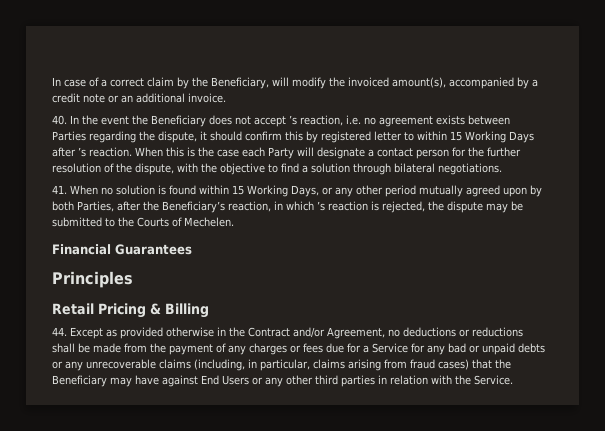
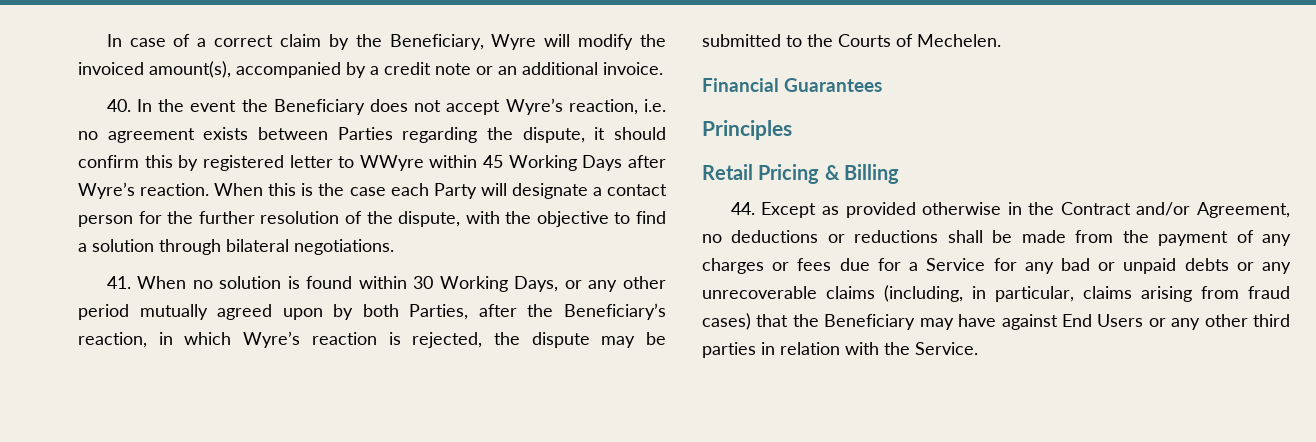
- In case of a correct claim by the Beneficiary, will modify the invoiced amount(s), accompanied by a credit note or an additional invoice.
+ In case of a correct claim by the Beneficiary, Wyre will modify the invoiced amount(s), accompanied by a credit note or an additional invoice.
- 40. In the event the Beneficiary does not accept ’s reaction, i.e. no agreement exists between Parties regarding the dispute, it should confirm this by registered letter to within 15 Working Days after ’s reaction.
+ 40. In the event the Beneficiary does not accept Wyre’s reaction, i.e. no agreement exists between Parties regarding the dispute, it should confirm this by registered letter to WWyre within 45 Working Days after Wyre’s reaction.
- 41. When no solution is found within 15 Working Days, or any other period mutually agreed upon by both Parties, after the Beneficiary’s reaction, in which ’s reaction is rejected, the dispute may be submitted to the Courts of Mechelen.
+ 41. When no solution is found within 30 Working Days, or any other period mutually agreed upon by both Parties, after the Beneficiary’s reaction, in which Wyre’s reaction is rejected, the dispute may be submitted to the Courts of Mechelen.

